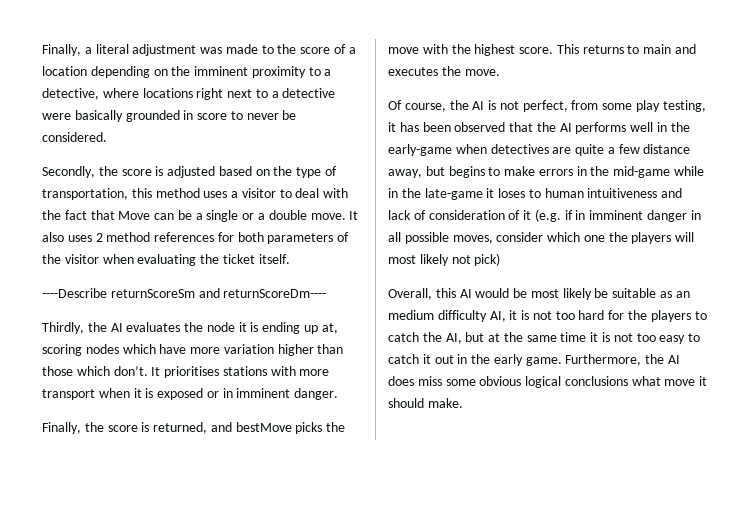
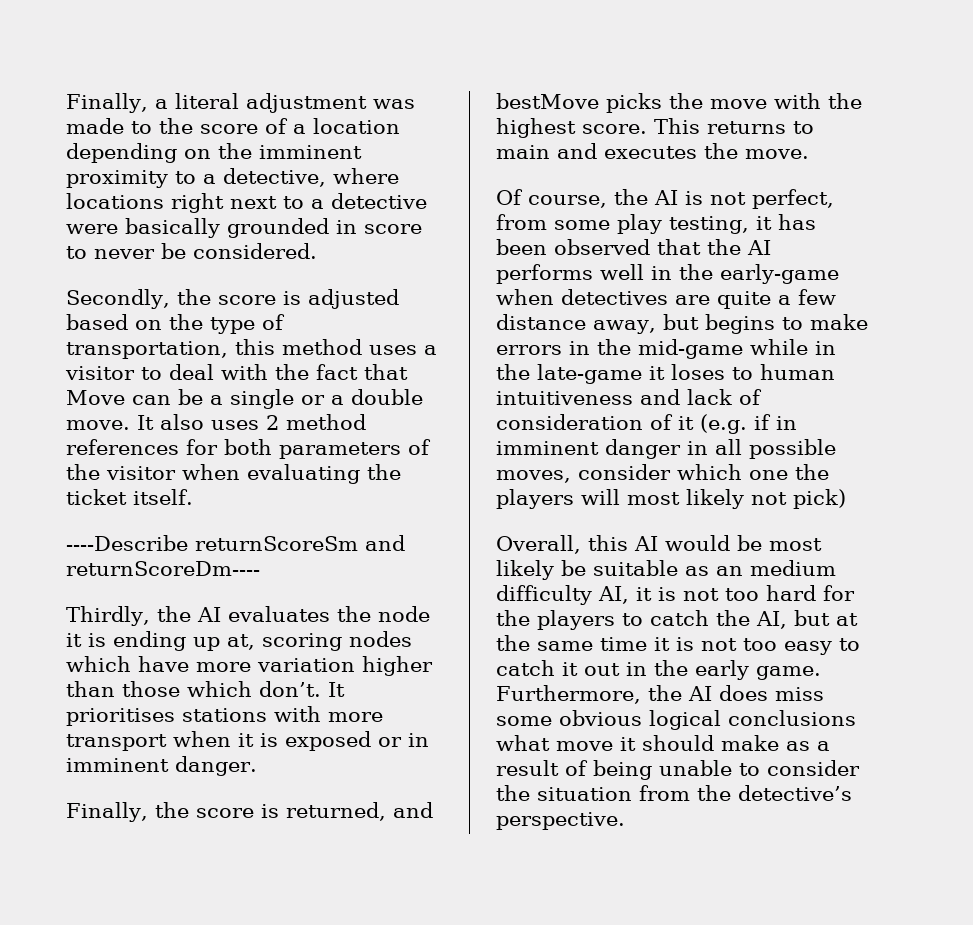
- Furthermore, the AI does miss some obvious logical conclusions what move it should make.
+ Furthermore, the AI does miss some obvious logical conclusions what move it should make as a result of being unable to consider the situation from the detective’s perspective.

